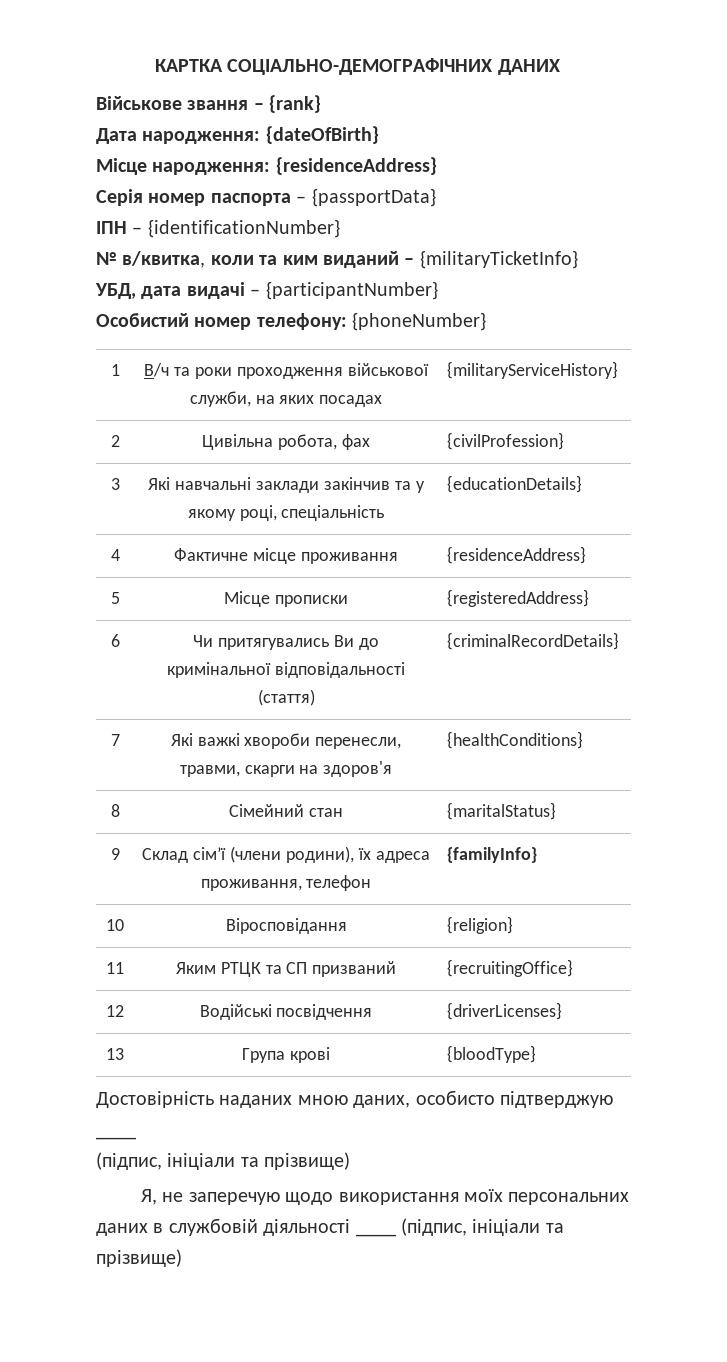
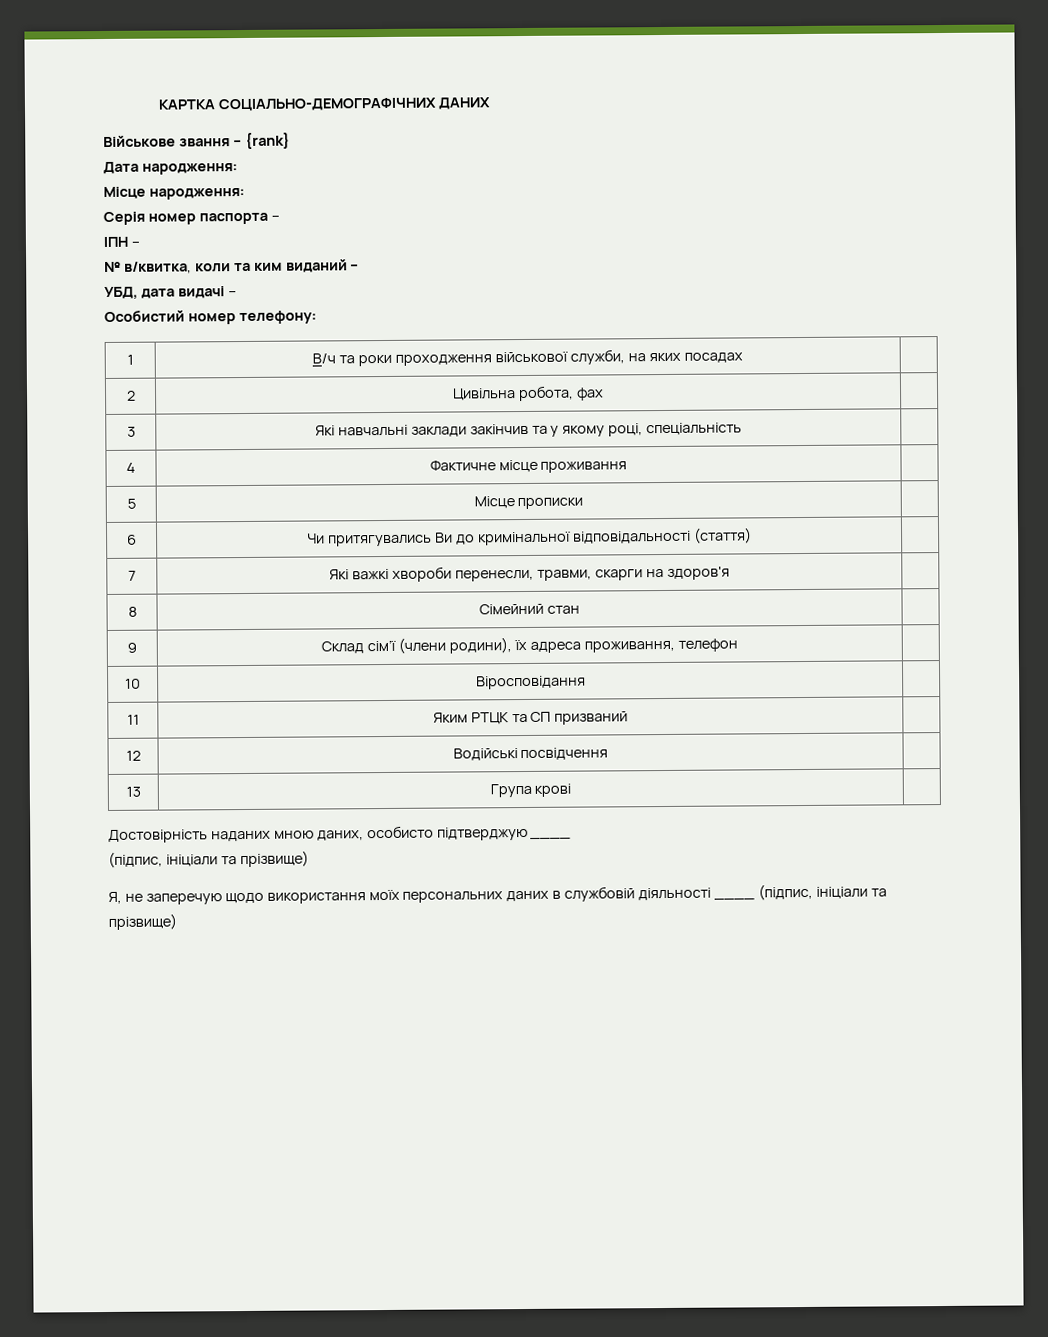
- Дата народження: {dateOfBirth}
+ Дата народження:
- Місце народження: {residenceAddress}
+ Місце народження:
- Серія номер паспорта – {passportData}
+ Серія номер паспорта –
- ІПН – {identificationNumber}
+ ІПН –
- № в/квитка, коли та ким виданий – {militaryTicketInfo}
+ № в/квитка, коли та ким виданий –
- УБД, дата видачі – {participantNumber}
+ УБД, дата видачі –
- Особистий номер телефону: {phoneNumber}
+ Особистий номер телефону:
- 1 | В/ч та роки проходження військової служби, на яких посадах | {militaryServiceHistory}
+ 1 | В/ч та роки проходження військової служби, на яких посадах |
- 2 | Цивільна робота, фах | {civilProfession}
+ 2 | Цивільна робота, фах |
- 3 | Які навчальні заклади закінчив та у якому році, спеціальність | {educationDetails}
+ 3 | Які навчальні заклади закінчив та у якому році, спеціальність |
- 4 | Фактичне місце проживання | {residenceAddress}
+ 4 | Фактичне місце проживання |
- 5 | Місце прописки | {registeredAddress}
+ 5 | Місце прописки |
- 6 | Чи притягувались Ви до кримінальної відповідальності (стаття) | {criminalRecordDetails}
+ 6 | Чи притягувались Ви до кримінальної відповідальності (стаття) |
- 7 | Які важкі хвороби перенесли, травми, скарги на здоров'я | {healthConditions}
+ 7 | Які важкі хвороби перенесли, травми, скарги на здоров'я |
- 8 | Сімейний стан | {maritalStatus}
+ 8 | Сімейний стан |
- 9 | Склад сім’ї (члени родини), їх адреса проживання, телефон | {familyInfo}
+ 9 | Склад сім’ї (члени родини), їх адреса проживання, телефон |
- 10 | Віросповідання | {religion}
+ 10 | Віросповідання |
- 11 | Яким РТЦК та СП призваний | {recruitingOffice}
+ 11 | Яким РТЦК та СП призваний |
- 12 | Водійські посвідчення | {driverLicenses}
+ 12 | Водійські посвідчення |
- 13 | Група крові | {bloodType}
+ 13 | Група крові |

